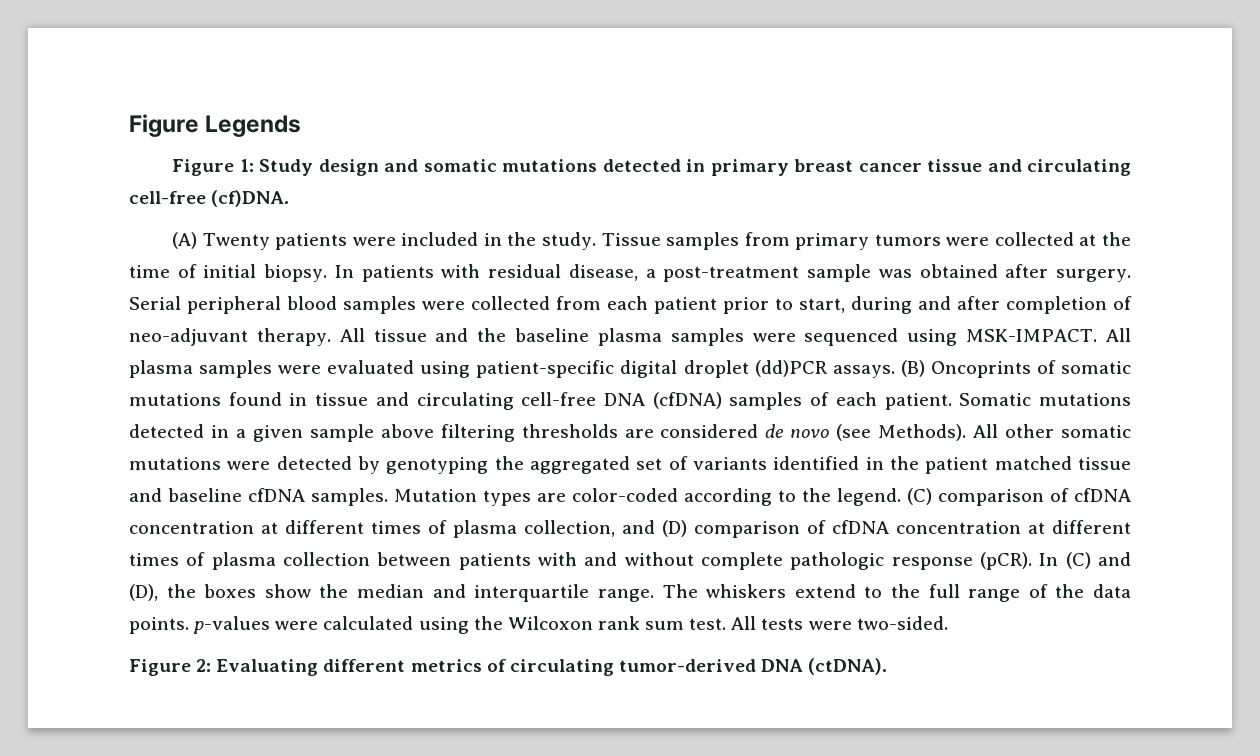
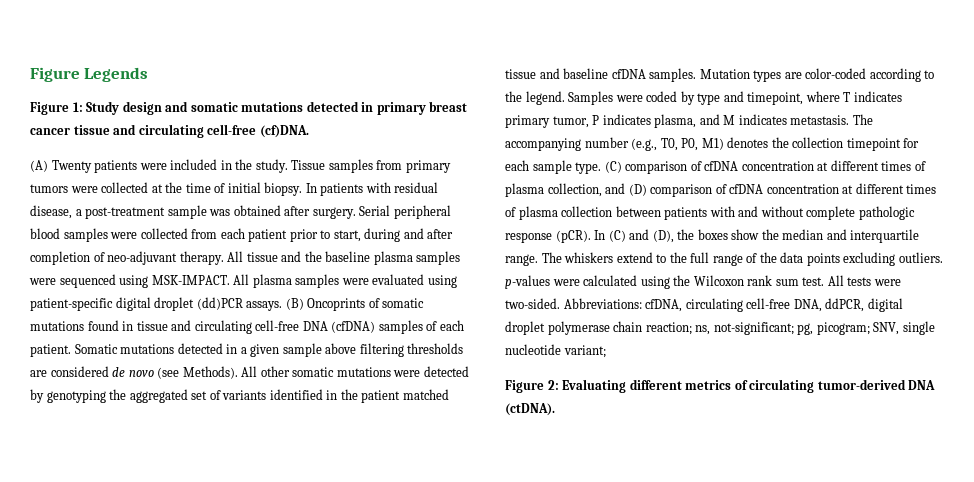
+ Samples were coded by type and timepoint, where T indicates primary tumor, P indicates plasma, and M indicates metastasis. The accompanying number (e.g., T0, P0, M1) denotes the collection timepoint for each sample type.
- The whiskers extend to the full range of the data points. p-values were calculated using the Wilcoxon rank sum test.
+ The whiskers extend to the full range of the data points excluding outliers. p-values were calculated using the Wilcoxon rank sum test.
+ Abbreviations: cfDNA, circulating cell-free DNA, ddPCR, digital droplet polymerase chain reaction; ns, not-significant; pg, picogram; SNV, single nucleotide variant;

